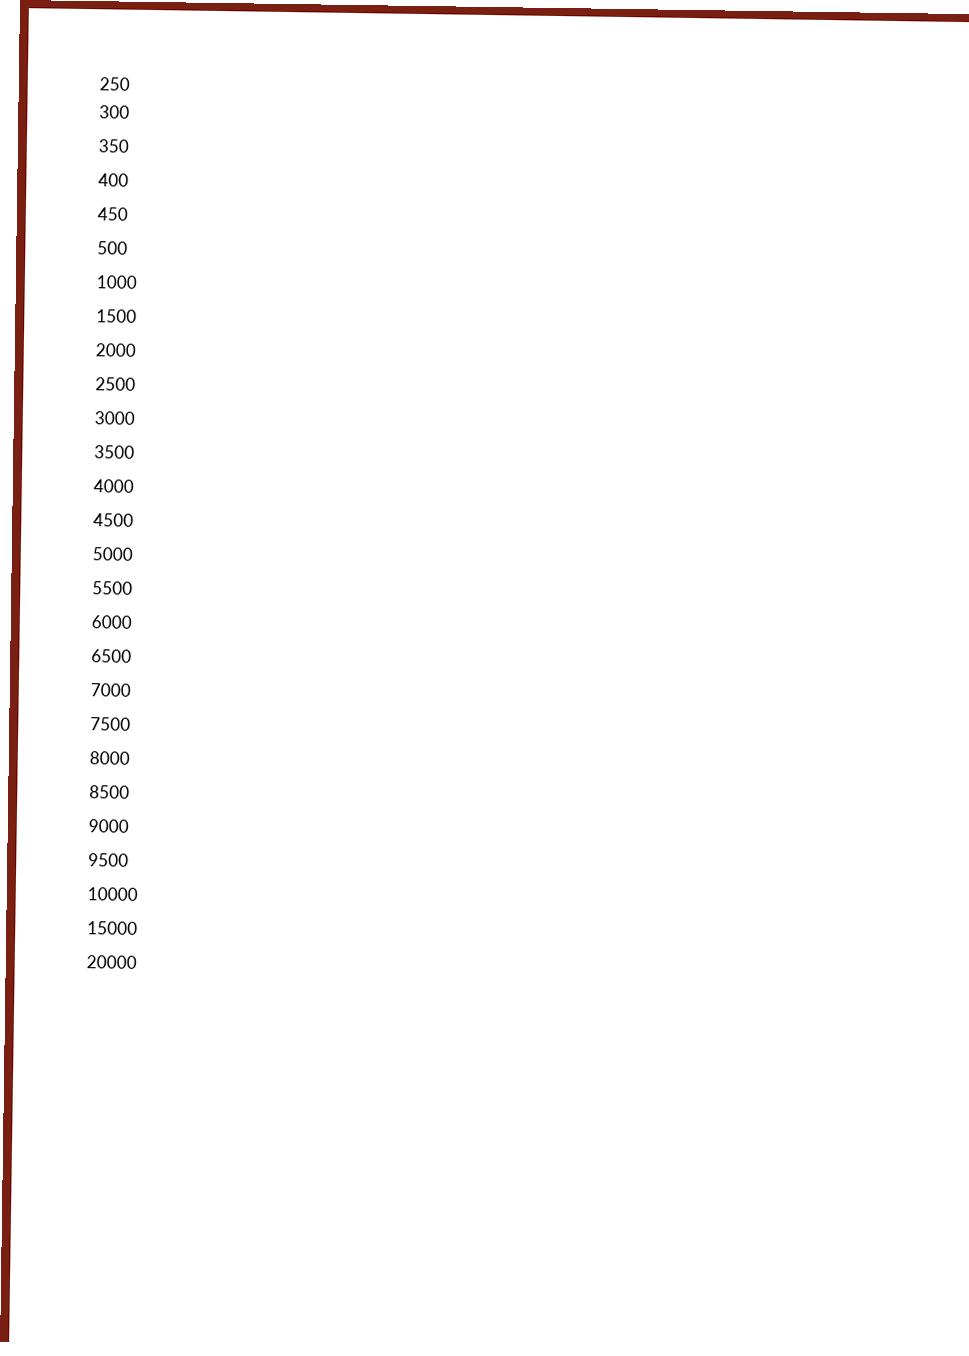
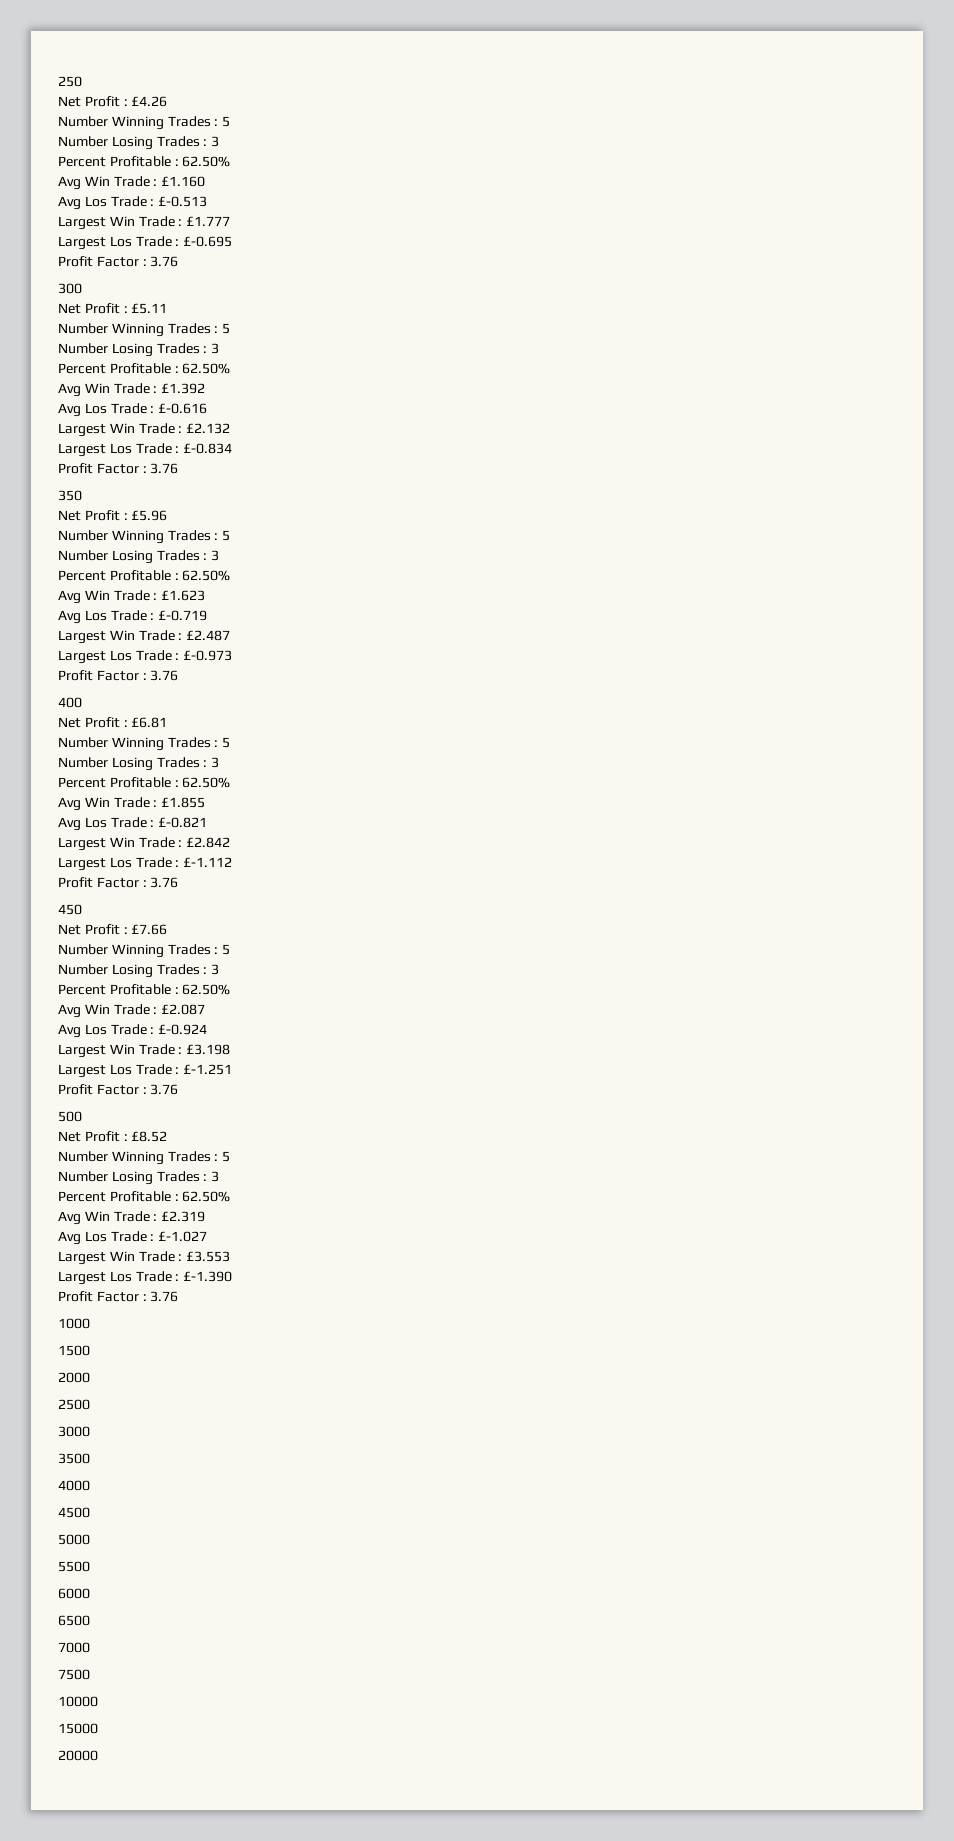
+ Net Profit : £4.26
+ Number Winning Trades : 5
+ Number Losing Trades : 3
+ Percent Profitable : 62.50%
+ Avg Win Trade : £1.160
+ Avg Los Trade : £-0.513
+ Largest Win Trade : £1.777
+ Largest Los Trade : £-0.695
+ Profit Factor : 3.76
  300
+ Net Profit : £5.11
+ Number Winning Trades : 5
+ Number Losing Trades : 3
+ Percent Profitable : 62.50%
+ Avg Win Trade : £1.392
+ Avg Los Trade : £-0.616
+ Largest Win Trade : £2.132
+ Largest Los Trade : £-0.834
+ Profit Factor : 3.76
  350
+ Net Profit : £5.96
+ Number Winning Trades : 5
+ Number Losing Trades : 3
+ Percent Profitable : 62.50%
+ Avg Win Trade : £1.623
+ Avg Los Trade : £-0.719
+ Largest Win Trade : £2.487
+ Largest Los Trade : £-0.973
+ Profit Factor : 3.76
  400
+ Net Profit : £6.81
+ Number Winning Trades : 5
+ Number Losing Trades : 3
+ Percent Profitable : 62.50%
+ Avg Win Trade : £1.855
+ Avg Los Trade : £-0.821
+ Largest Win Trade : £2.842
+ Largest Los Trade : £-1.112
+ Profit Factor : 3.76
  450
+ Net Profit : £7.66
+ Number Winning Trades : 5
+ Number Losing Trades : 3
+ Percent Profitable : 62.50%
+ Avg Win Trade : £2.087
+ Avg Los Trade : £-0.924
+ Largest Win Trade : £3.198
+ Largest Los Trade : £-1.251
+ Profit Factor : 3.76
  500
+ Net Profit : £8.52
+ Number Winning Trades : 5
+ Number Losing Trades : 3
+ Percent Profitable : 62.50%
+ Avg Win Trade : £2.319
+ Avg Los Trade : £-1.027
+ Largest Win Trade : £3.553
+ Largest Los Trade : £-1.390
+ Profit Factor : 3.76
- 8000
- 8500
- 9000
- 9500

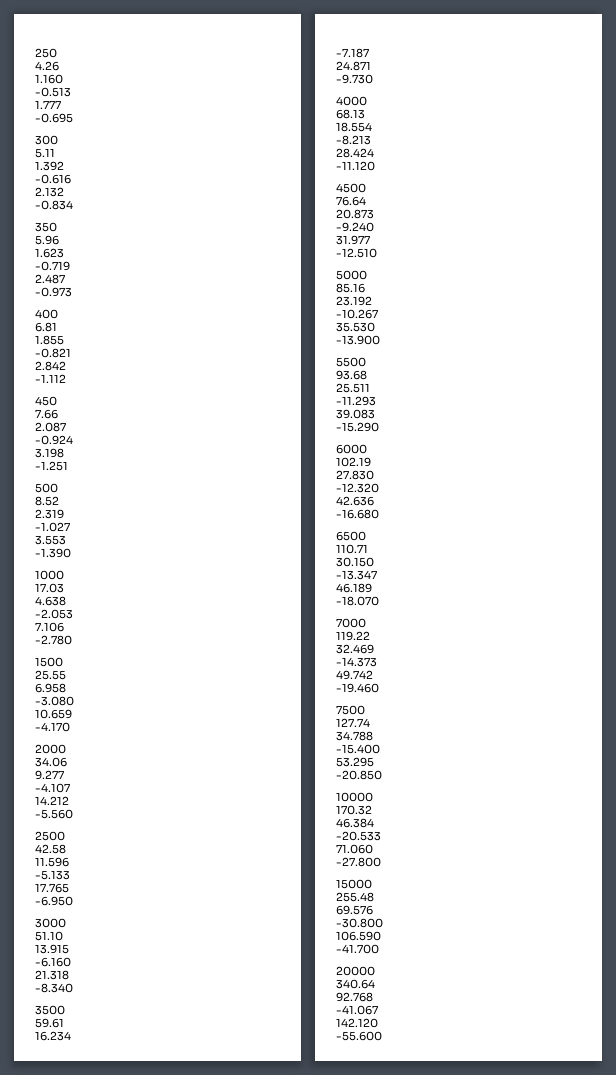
- Net Profit : £4.26
- Number Winning Trades : 5
- Number Losing Trades : 3
- Percent Profitable : 62.50%
- Avg Win Trade : £1.160
- Avg Los Trade : £-0.513
- Largest Win Trade : £1.777
- Largest Los Trade : £-0.695
- Profit Factor : 3.76
+ 4.26
+ 1.160
+ -0.513
+ 1.777
+ -0.695
  300
- Net Profit : £5.11
- Number Winning Trades : 5
- Number Losing Trades : 3
- Percent Profitable : 62.50%
- Avg Win Trade : £1.392
- Avg Los Trade : £-0.616
- Largest Win Trade : £2.132
- Largest Los Trade : £-0.834
- Profit Factor : 3.76
+ 5.11
+ 1.392
+ -0.616
+ 2.132
+ -0.834
  350
- Net Profit : £5.96
- Number Winning Trades : 5
- Number Losing Trades : 3
- Percent Profitable : 62.50%
- Avg Win Trade : £1.623
- Avg Los Trade : £-0.719
- Largest Win Trade : £2.487
- Largest Los Trade : £-0.973
- Profit Factor : 3.76
+ 5.96
+ 1.623
+ -0.719
+ 2.487
+ -0.973
  400
- Net Profit : £6.81
- Number Winning Trades : 5
- Number Losing Trades : 3
- Percent Profitable : 62.50%
- Avg Win Trade : £1.855
- Avg Los Trade : £-0.821
- Largest Win Trade : £2.842
- Largest Los Trade : £-1.112
- Profit Factor : 3.76
+ 6.81
+ 1.855
+ -0.821
+ 2.842
+ -1.112
  450
- Net Profit : £7.66
- Number Winning Trades : 5
- Number Losing Trades : 3
- Percent Profitable : 62.50%
- Avg Win Trade : £2.087
- Avg Los Trade : £-0.924
- Largest Win Trade : £3.198
- Largest Los Trade : £-1.251
- Profit Factor : 3.76
+ 7.66
+ 2.087
+ -0.924
+ 3.198
+ -1.251
  500
- Net Profit : £8.52
- Number Winning Trades : 5
- Number Losing Trades : 3
- Percent Profitable : 62.50%
- Avg Win Trade : £2.319
- Avg Los Trade : £-1.027
- Largest Win Trade : £3.553
- Largest Los Trade : £-1.390
- Profit Factor : 3.76
+ 8.52
+ 2.319
+ -1.027
+ 3.553
+ -1.390
  1000
+ 17.03
+ 4.638
+ -2.053
+ 7.106
+ -2.780
  1500
+ 25.55
+ 6.958
+ -3.080
+ 10.659
+ -4.170
  2000
+ 34.06
+ 9.277
+ -4.107
+ 14.212
+ -5.560
  2500
+ 42.58
+ 11.596
+ -5.133
+ 17.765
+ -6.950
  3000
+ 51.10
+ 13.915
+ -6.160
+ 21.318
+ -8.340
  3500
+ 59.61
+ 16.234
+ -7.187
+ 24.871
+ -9.730
  4000
+ 68.13
+ 18.554
+ -8.213
+ 28.424
+ -11.120
  4500
+ 76.64
+ 20.873
+ -9.240
+ 31.977
+ -12.510
  5000
+ 85.16
+ 23.192
+ -10.267
+ 35.530
+ -13.900
  5500
+ 93.68
+ 25.511
+ -11.293
+ 39.083
+ -15.290
  6000
+ 102.19
+ 27.830
+ -12.320
+ 42.636
+ -16.680
  6500
+ 110.71
+ 30.150
+ -13.347
+ 46.189
+ -18.070
  7000
+ 119.22
+ 32.469
+ -14.373
+ 49.742
+ -19.460
  7500
+ 127.74
+ 34.788
+ -15.400
+ 53.295
+ -20.850
  10000
+ 170.32
+ 46.384
+ -20.533
+ 71.060
+ -27.800
  15000
+ 255.48
+ 69.576
+ -30.800
+ 106.590
+ -41.700
  20000
+ 340.64
+ 92.768
+ -41.067
+ 142.120
+ -55.600

